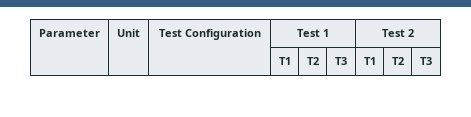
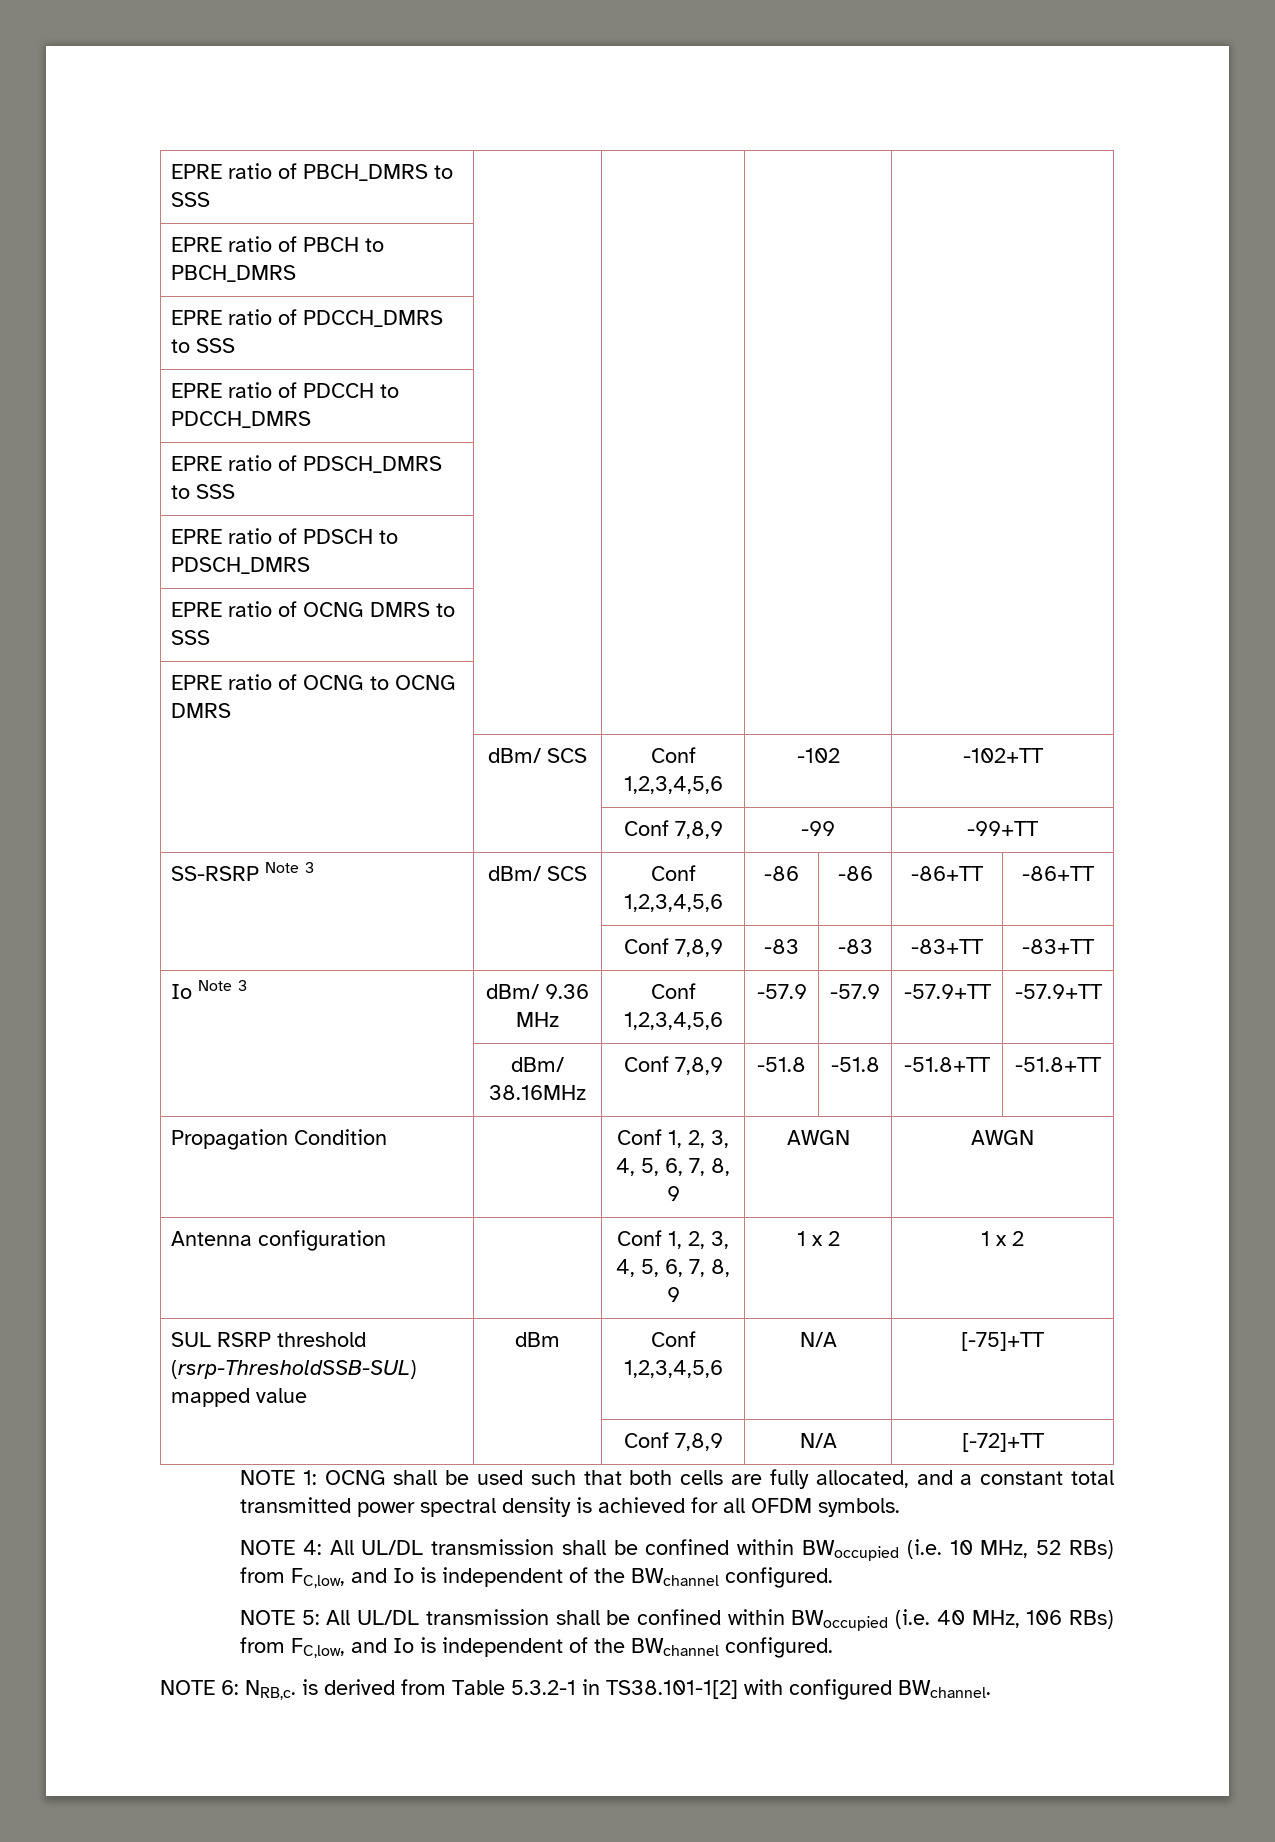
- Parameter | Unit | Test Configuration | Test 1 | Test 2
- | | | T1 | T2 | T3 | T1 | T2 | T3
+ EPRE ratio of PBCH_DMRS to SSS | | | |
+ EPRE ratio of PBCH to PBCH_DMRS | | | |
+ EPRE ratio of PDCCH_DMRS to SSS | | | |
+ EPRE ratio of PDCCH to PDCCH_DMRS | | | |
+ EPRE ratio of PDSCH_DMRS to SSS | | | |
+ EPRE ratio of PDSCH to PDSCH_DMRS | | | |
+ EPRE ratio of OCNG DMRS to SSS | | | |
+ EPRE ratio of OCNG to OCNG DMRS | | | |
+ | dBm/ SCS | Conf 1,2,3,4,5,6 | -102 | -102+TT
+ | | Conf 7,8,9 | -99 | -99+TT
+ SS-RSRP Note 3 | dBm/ SCS | Conf 1,2,3,4,5,6 | -86 | -86 | -86+TT | -86+TT
+ | | Conf 7,8,9 | -83 | -83 | -83+TT | -83+TT
+ Io Note 3 | dBm/ 9.36 MHz | Conf 1,2,3,4,5,6 | -57.9 | -57.9 | -57.9+TT | -57.9+TT
+ | dBm/ 38.16MHz | Conf 7,8,9 | -51.8 | -51.8 | -51.8+TT | -51.8+TT
+ Propagation Condition | | Conf 1, 2, 3, 4, 5, 6, 7, 8, 9 | AWGN | AWGN
+ Antenna configuration | | Conf 1, 2, 3, 4, 5, 6, 7, 8, 9 | 1 x 2 | 1 x 2
+ SUL RSRP threshold (rsrp-ThresholdSSB-SUL) mapped value | dBm | Conf 1,2,3,4,5,6 | N/A | [-75]+TT
+ | | Conf 7,8,9 | N/A | [-72]+TT
+ NOTE 1: OCNG shall be used such that both cells are fully allocated, and a constant total transmitted power spectral density is achieved for all OFDM symbols.
+ NOTE 4: All UL/DL transmission shall be confined within BWoccupied (i.e. 10 MHz, 52 RBs) from FC,low, and Io is independent of the BWchannel configured.
+ NOTE 5: All UL/DL transmission shall be confined within BWoccupied (i.e. 40 MHz, 106 RBs) from FC,low, and Io is independent of the BWchannel configured.
+ NOTE 6: NRB,c. is derived from Table 5.3.2-1 in TS38.101-1[2] with configured BWchannel.

